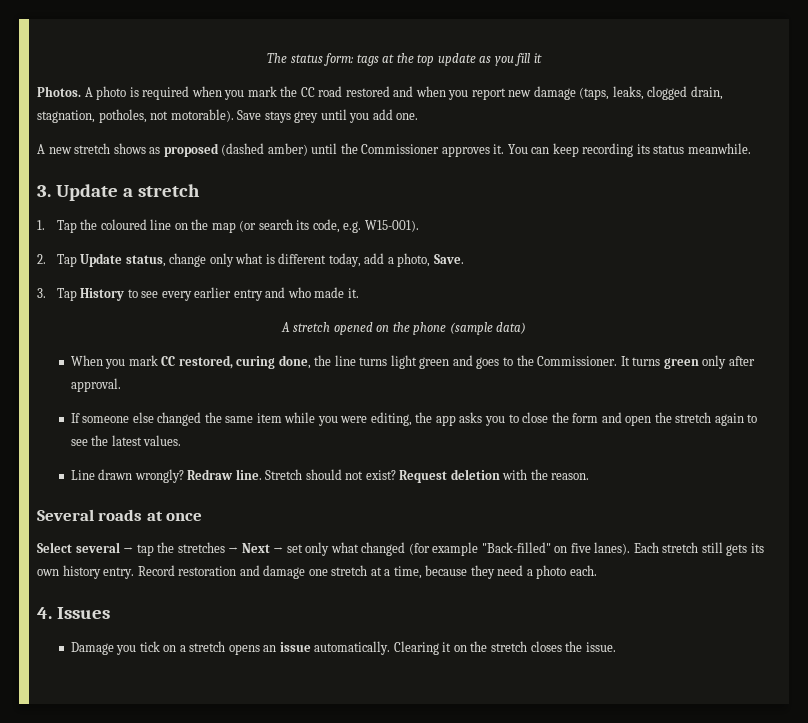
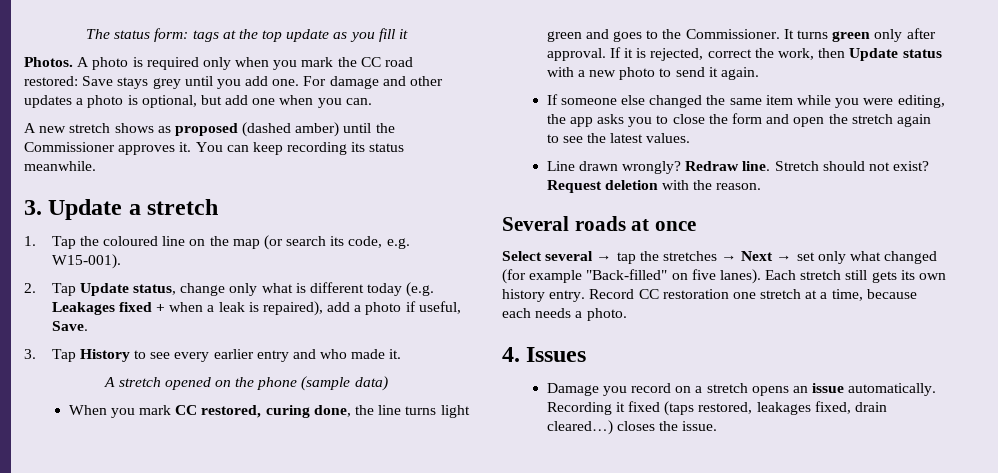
- A photo is required when you mark the CC road restored and when you report new damage (taps, leaks, clogged drain, stagnation, potholes, not motorable). Save stays grey until you add one.
+ A photo is required only when you mark the CC road restored: Save stays grey until you add one. For damage and other updates a photo is optional, but add one when you can.
- 2. Tap Update status, change only what is different today, add a photo, Save.
+ 2. Tap Update status, change only what is different today (e.g. Leakages fixed + when a leak is repaired), add a photo if useful, Save.
+ If it is rejected, correct the work, then Update status with a new photo to send it again.
- Record restoration and damage one stretch at a time, because they need a photo each.
+ Record CC restoration one stretch at a time, because each needs a photo.
- Damage you tick on a stretch opens an issue automatically.
+ Damage you record on a stretch opens an issue automatically.
- Clearing it on the stretch closes the issue.
+ Recording it fixed (taps restored, leakages fixed, drain cleared…) closes the issue.

